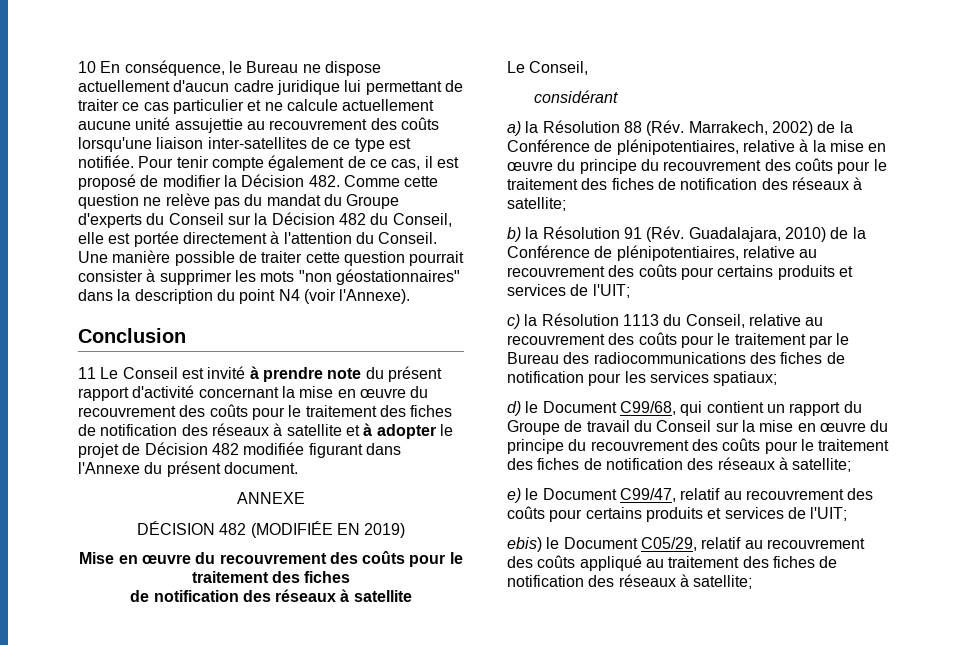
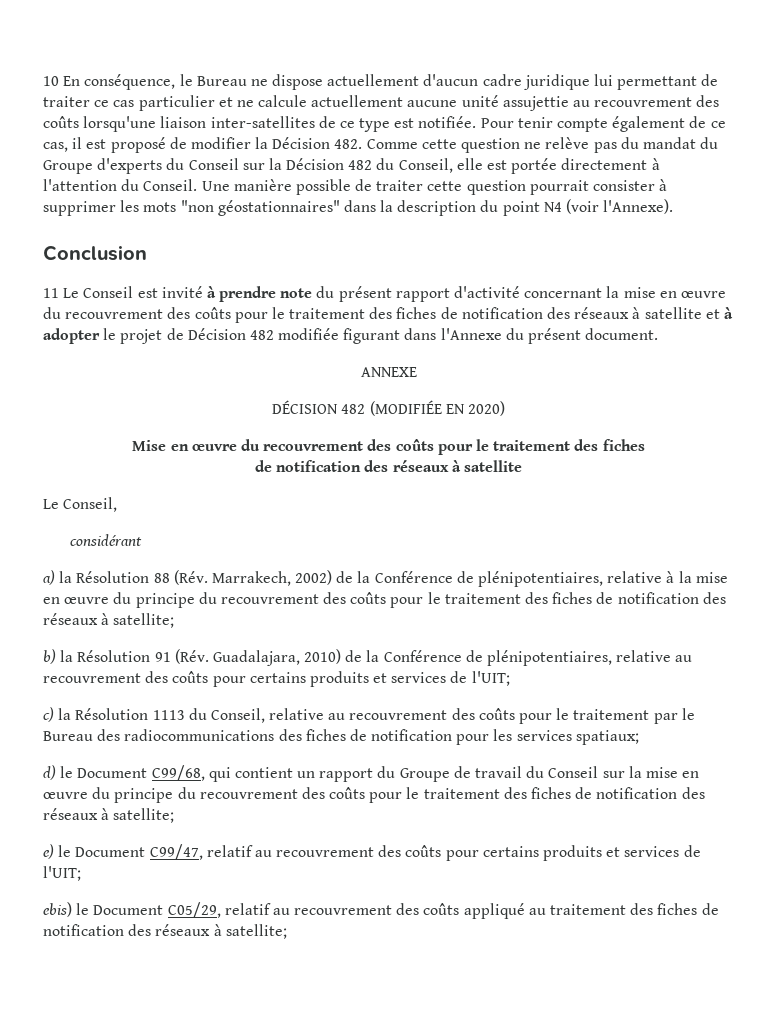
- DÉCISION 482 (MODIFIÉE EN 2019)
+ DÉCISION 482 (MODIFIÉE EN 2020)

